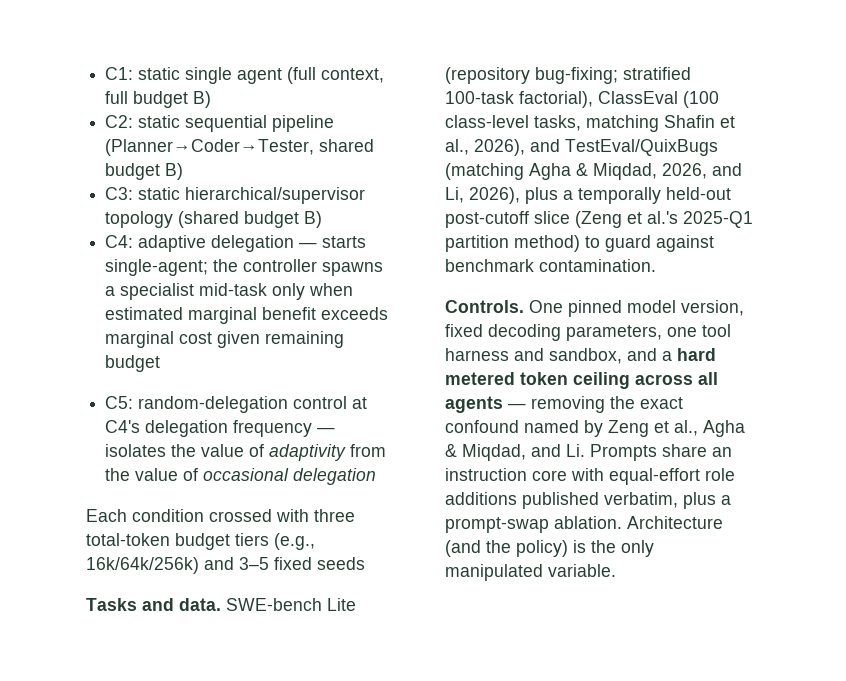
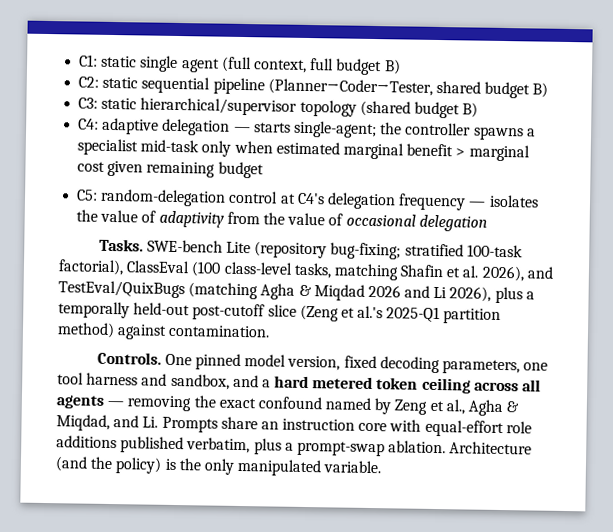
- C4: adaptive delegation — starts single-agent; the controller spawns a specialist mid-task only when estimated marginal benefit exceeds marginal cost given remaining budget
+ C4: adaptive delegation — starts single-agent; the controller spawns a specialist mid-task only when estimated marginal benefit > marginal cost given remaining budget
- Each condition crossed with three total-token budget tiers (e.g., 16k/64k/256k) and 3–5 fixed seeds
- Tasks and data.
+ Tasks.
- SWE-bench Lite (repository bug-fixing; stratified 100-task factorial), ClassEval (100 class-level tasks, matching Shafin et al., 2026), and TestEval/QuixBugs (matching Agha & Miqdad, 2026, and Li, 2026), plus a temporally held-out post-cutoff slice (Zeng et al.'s 2025-Q1 partition method) to guard against benchmark contamination.
+ SWE-bench Lite (repository bug-fixing; stratified 100-task factorial), ClassEval (100 class-level tasks, matching Shafin et al. 2026), and TestEval/QuixBugs (matching Agha & Miqdad 2026 and Li 2026), plus a temporally held-out post-cutoff slice (Zeng et al.'s 2025-Q1 partition method) against contamination.

